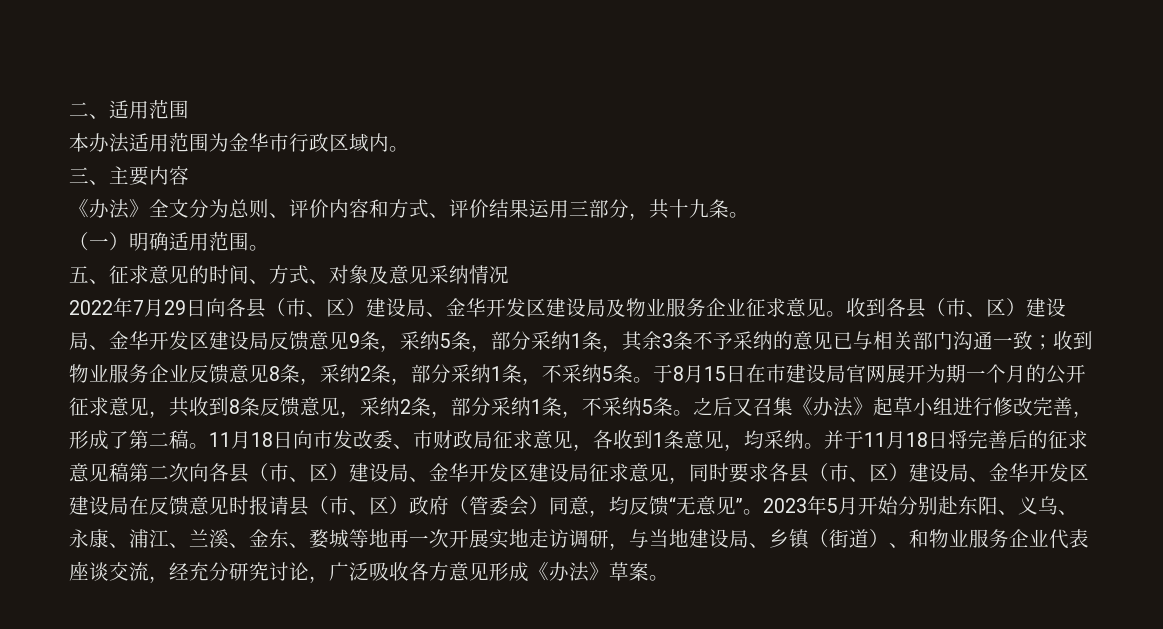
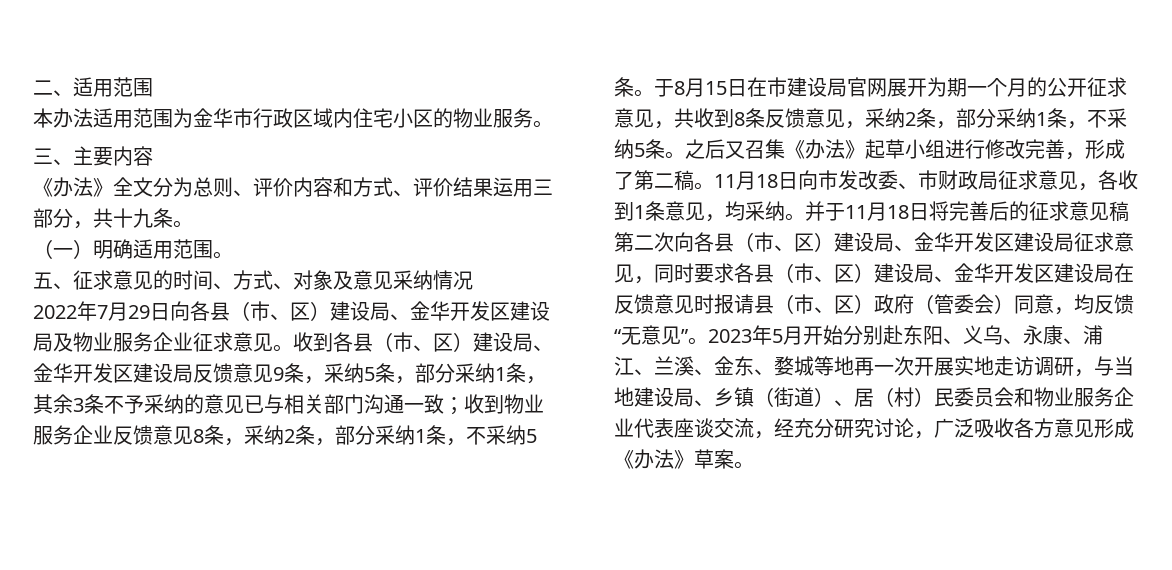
- 本办法适用范围为金华市行政区域内。
+ 本办法适用范围为金华市行政区域内住宅小区的物业服务。
- 2023年5月开始分别赴东阳、义乌、永康、浦江、兰溪、金东、婺城等地再一次开展实地走访调研，与当地建设局、乡镇（街道）、和物业服务企业代表座谈交流，经充分研究讨论，广泛吸收各方意见形成《办法》草案。
+ 2023年5月开始分别赴东阳、义乌、永康、浦江、兰溪、金东、婺城等地再一次开展实地走访调研，与当地建设局、乡镇（街道）、居（村）民委员会和物业服务企业代表座谈交流，经充分研究讨论，广泛吸收各方意见形成《办法》草案。

